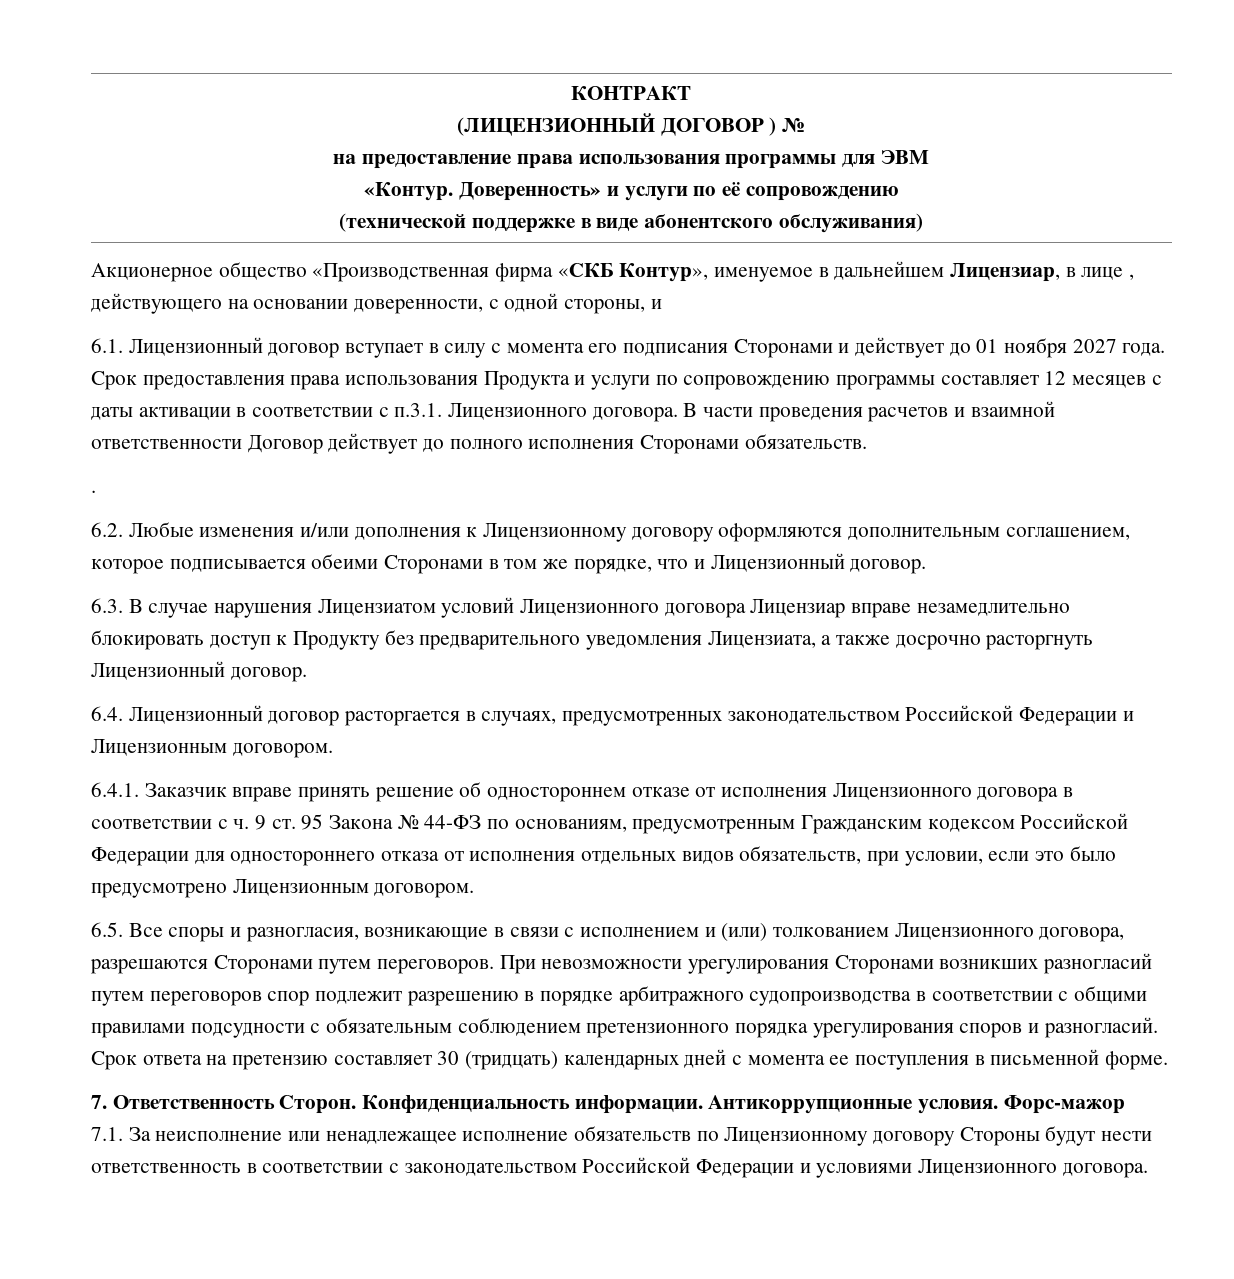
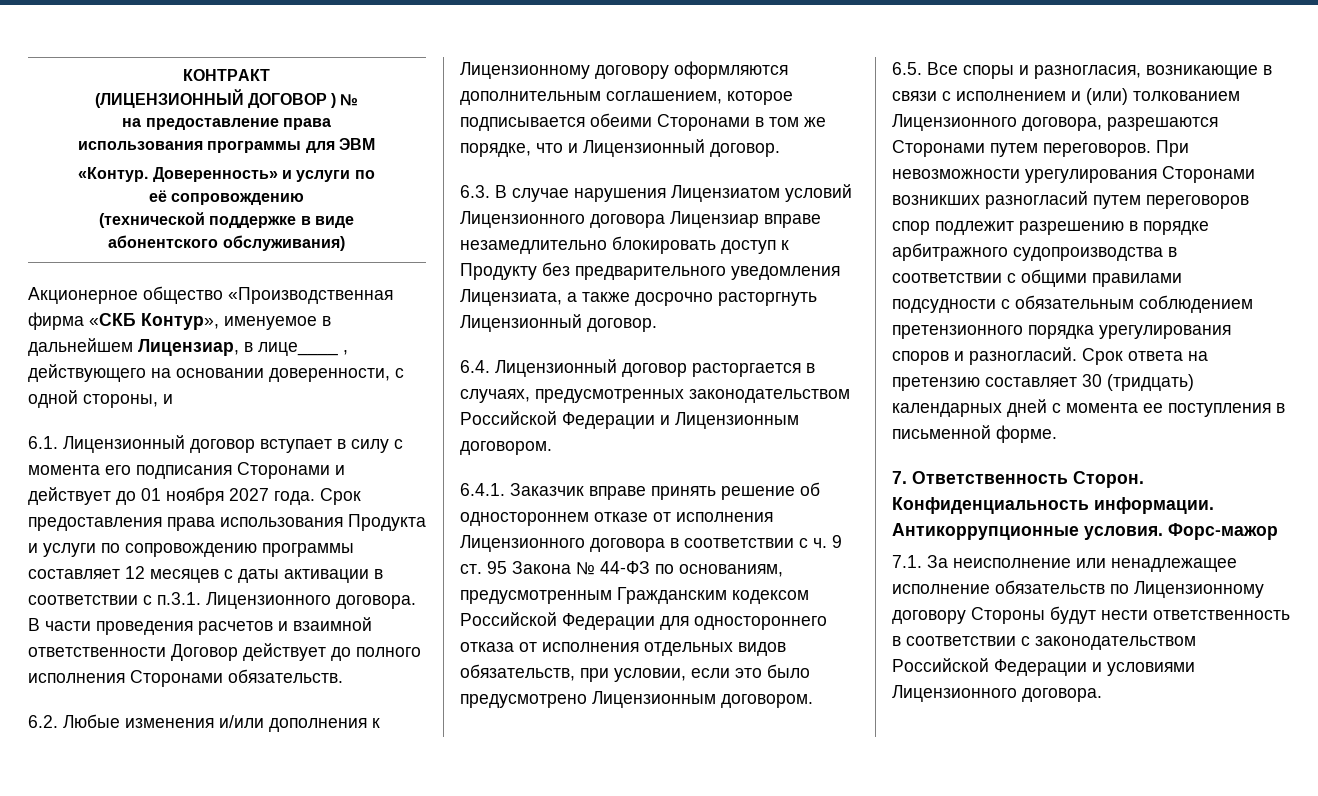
- Акционерное общество «Производственная фирма «СКБ Контур», именуемое в дальнейшем Лицензиар, в лице , действующего на основании доверенности, с одной стороны, и
+ Акционерное общество «Производственная фирма «СКБ Контур», именуемое в дальнейшем Лицензиар, в лице____ , действующего на основании доверенности, с одной стороны, и
- .

